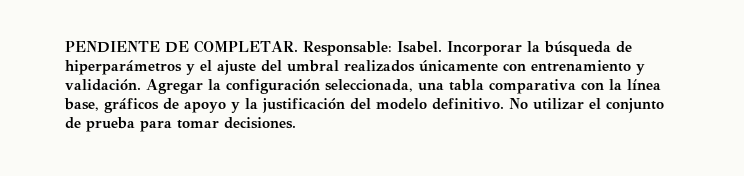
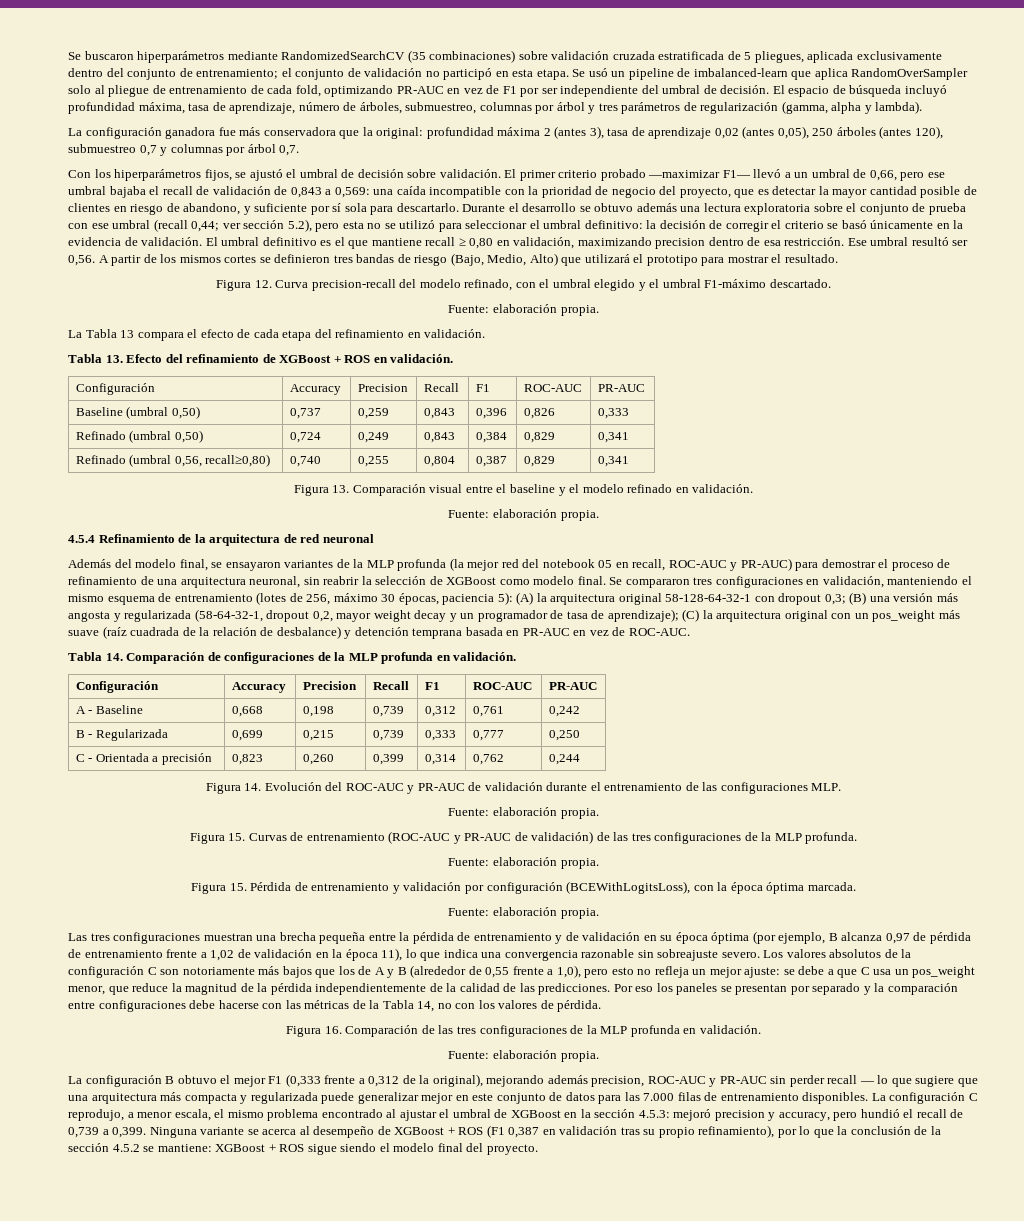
- PENDIENTE DE COMPLETAR. Responsable: Isabel. Incorporar la búsqueda de hiperparámetros y el ajuste del umbral realizados únicamente con entrenamiento y validación. Agregar la configuración seleccionada, una tabla comparativa con la línea base, gráficos de apoyo y la justificación del modelo definitivo. No utilizar el conjunto de prueba para tomar decisiones.
+ Se buscaron hiperparámetros mediante RandomizedSearchCV (35 combinaciones) sobre validación cruzada estratificada de 5 pliegues, aplicada exclusivamente dentro del conjunto de entrenamiento; el conjunto de validación no participó en esta etapa. Se usó un pipeline de imbalanced-learn que aplica RandomOverSampler solo al pliegue de entrenamiento de cada fold, optimizando PR-AUC en vez de F1 por ser independiente del umbral de decisión. El espacio de búsqueda incluyó profundidad máxima, tasa de aprendizaje, número de árboles, submuestreo, columnas por árbol y tres parámetros de regularización (gamma, alpha y lambda).
+ La configuración ganadora fue más conservadora que la original: profundidad máxima 2 (antes 3), tasa de aprendizaje 0,02 (antes 0,05), 250 árboles (antes 120), submuestreo 0,7 y columnas por árbol 0,7.
+ Con los hiperparámetros fijos, se ajustó el umbral de decisión sobre validación. El primer criterio probado —maximizar F1— llevó a un umbral de 0,66, pero ese umbral bajaba el recall de validación de 0,843 a 0,569: una caída incompatible con la prioridad de negocio del proyecto, que es detectar la mayor cantidad posible de clientes en riesgo de abandono, y suficiente por sí sola para descartarlo. Durante el desarrollo se obtuvo además una lectura exploratoria sobre el conjunto de prueba con ese umbral (recall 0,44; ver sección 5.2), pero esta no se utilizó para seleccionar el umbral definitivo: la decisión de corregir el criterio se basó únicamente en la evidencia de validación. El umbral definitivo es el que mantiene recall ≥ 0,80 en validación, maximizando precision dentro de esa restricción. Ese umbral resultó ser 0,56. A partir de los mismos cortes se definieron tres bandas de riesgo (Bajo, Medio, Alto) que utilizará el prototipo para mostrar el resultado.
+ Figura 12. Curva precision-recall del modelo refinado, con el umbral elegido y el umbral F1-máximo descartado.
+ Fuente: elaboración propia.
+ La Tabla 13 compara el efecto de cada etapa del refinamiento en validación.
+ Tabla 13. Efecto del refinamiento de XGBoost + ROS en validación.
+ Configuración | Accuracy | Precision | Recall | F1 | ROC-AUC | PR-AUC
+ Baseline (umbral 0,50) | 0,737 | 0,259 | 0,843 | 0,396 | 0,826 | 0,333
+ Refinado (umbral 0,50) | 0,724 | 0,249 | 0,843 | 0,384 | 0,829 | 0,341
+ Refinado (umbral 0,56, recall≥0,80) | 0,740 | 0,255 | 0,804 | 0,387 | 0,829 | 0,341
+ Figura 13. Comparación visual entre el baseline y el modelo refinado en validación.
+ Fuente: elaboración propia.
+ 4.5.4 Refinamiento de la arquitectura de red neuronal
+ Además del modelo final, se ensayaron variantes de la MLP profunda (la mejor red del notebook 05 en recall, ROC-AUC y PR-AUC) para demostrar el proceso de refinamiento de una arquitectura neuronal, sin reabrir la selección de XGBoost como modelo final. Se compararon tres configuraciones en validación, manteniendo el mismo esquema de entrenamiento (lotes de 256, máximo 30 épocas, paciencia 5): (A) la arquitectura original 58-128-64-32-1 con dropout 0,3; (B) una versión más angosta y regularizada (58-64-32-1, dropout 0,2, mayor weight decay y un programador de tasa de aprendizaje); (C) la arquitectura original con un pos_weight más suave (raíz cuadrada de la relación de desbalance) y detención temprana basada en PR-AUC en vez de ROC-AUC.
+ Tabla 14. Comparación de configuraciones de la MLP profunda en validación.
+ Configuración | Accuracy | Precision | Recall | F1 | ROC-AUC | PR-AUC
+ A - Baseline | 0,668 | 0,198 | 0,739 | 0,312 | 0,761 | 0,242
+ B - Regularizada | 0,699 | 0,215 | 0,739 | 0,333 | 0,777 | 0,250
+ C - Orientada a precisión | 0,823 | 0,260 | 0,399 | 0,314 | 0,762 | 0,244
+ Figura 14. Evolución del ROC-AUC y PR-AUC de validación durante el entrenamiento de las configuraciones MLP.
+ Fuente: elaboración propia.
+ Figura 15. Curvas de entrenamiento (ROC-AUC y PR-AUC de validación) de las tres configuraciones de la MLP profunda.
+ Fuente: elaboración propia.
+ Figura 15. Pérdida de entrenamiento y validación por configuración (BCEWithLogitsLoss), con la época óptima marcada.
+ Fuente: elaboración propia.
+ Las tres configuraciones muestran una brecha pequeña entre la pérdida de entrenamiento y de validación en su época óptima (por ejemplo, B alcanza 0,97 de pérdida de entrenamiento frente a 1,02 de validación en la época 11), lo que indica una convergencia razonable sin sobreajuste severo. Los valores absolutos de la configuración C son notoriamente más bajos que los de A y B (alrededor de 0,55 frente a 1,0), pero esto no refleja un mejor ajuste: se debe a que C usa un pos_weight menor, que reduce la magnitud de la pérdida independientemente de la calidad de las predicciones. Por eso los paneles se presentan por separado y la comparación entre configuraciones debe hacerse con las métricas de la Tabla 14, no con los valores de pérdida.
+ Figura 16. Comparación de las tres configuraciones de la MLP profunda en validación.
+ Fuente: elaboración propia.
+ La configuración B obtuvo el mejor F1 (0,333 frente a 0,312 de la original), mejorando además precision, ROC-AUC y PR-AUC sin perder recall — lo que sugiere que una arquitectura más compacta y regularizada puede generalizar mejor en este conjunto de datos para las 7.000 filas de entrenamiento disponibles. La configuración C reprodujo, a menor escala, el mismo problema encontrado al ajustar el umbral de XGBoost en la sección 4.5.3: mejoró precision y accuracy, pero hundió el recall de 0,739 a 0,399. Ninguna variante se acerca al desempeño de XGBoost + ROS (F1 0,387 en validación tras su propio refinamiento), por lo que la conclusión de la sección 4.5.2 se mantiene: XGBoost + ROS sigue siendo el modelo final del proyecto.

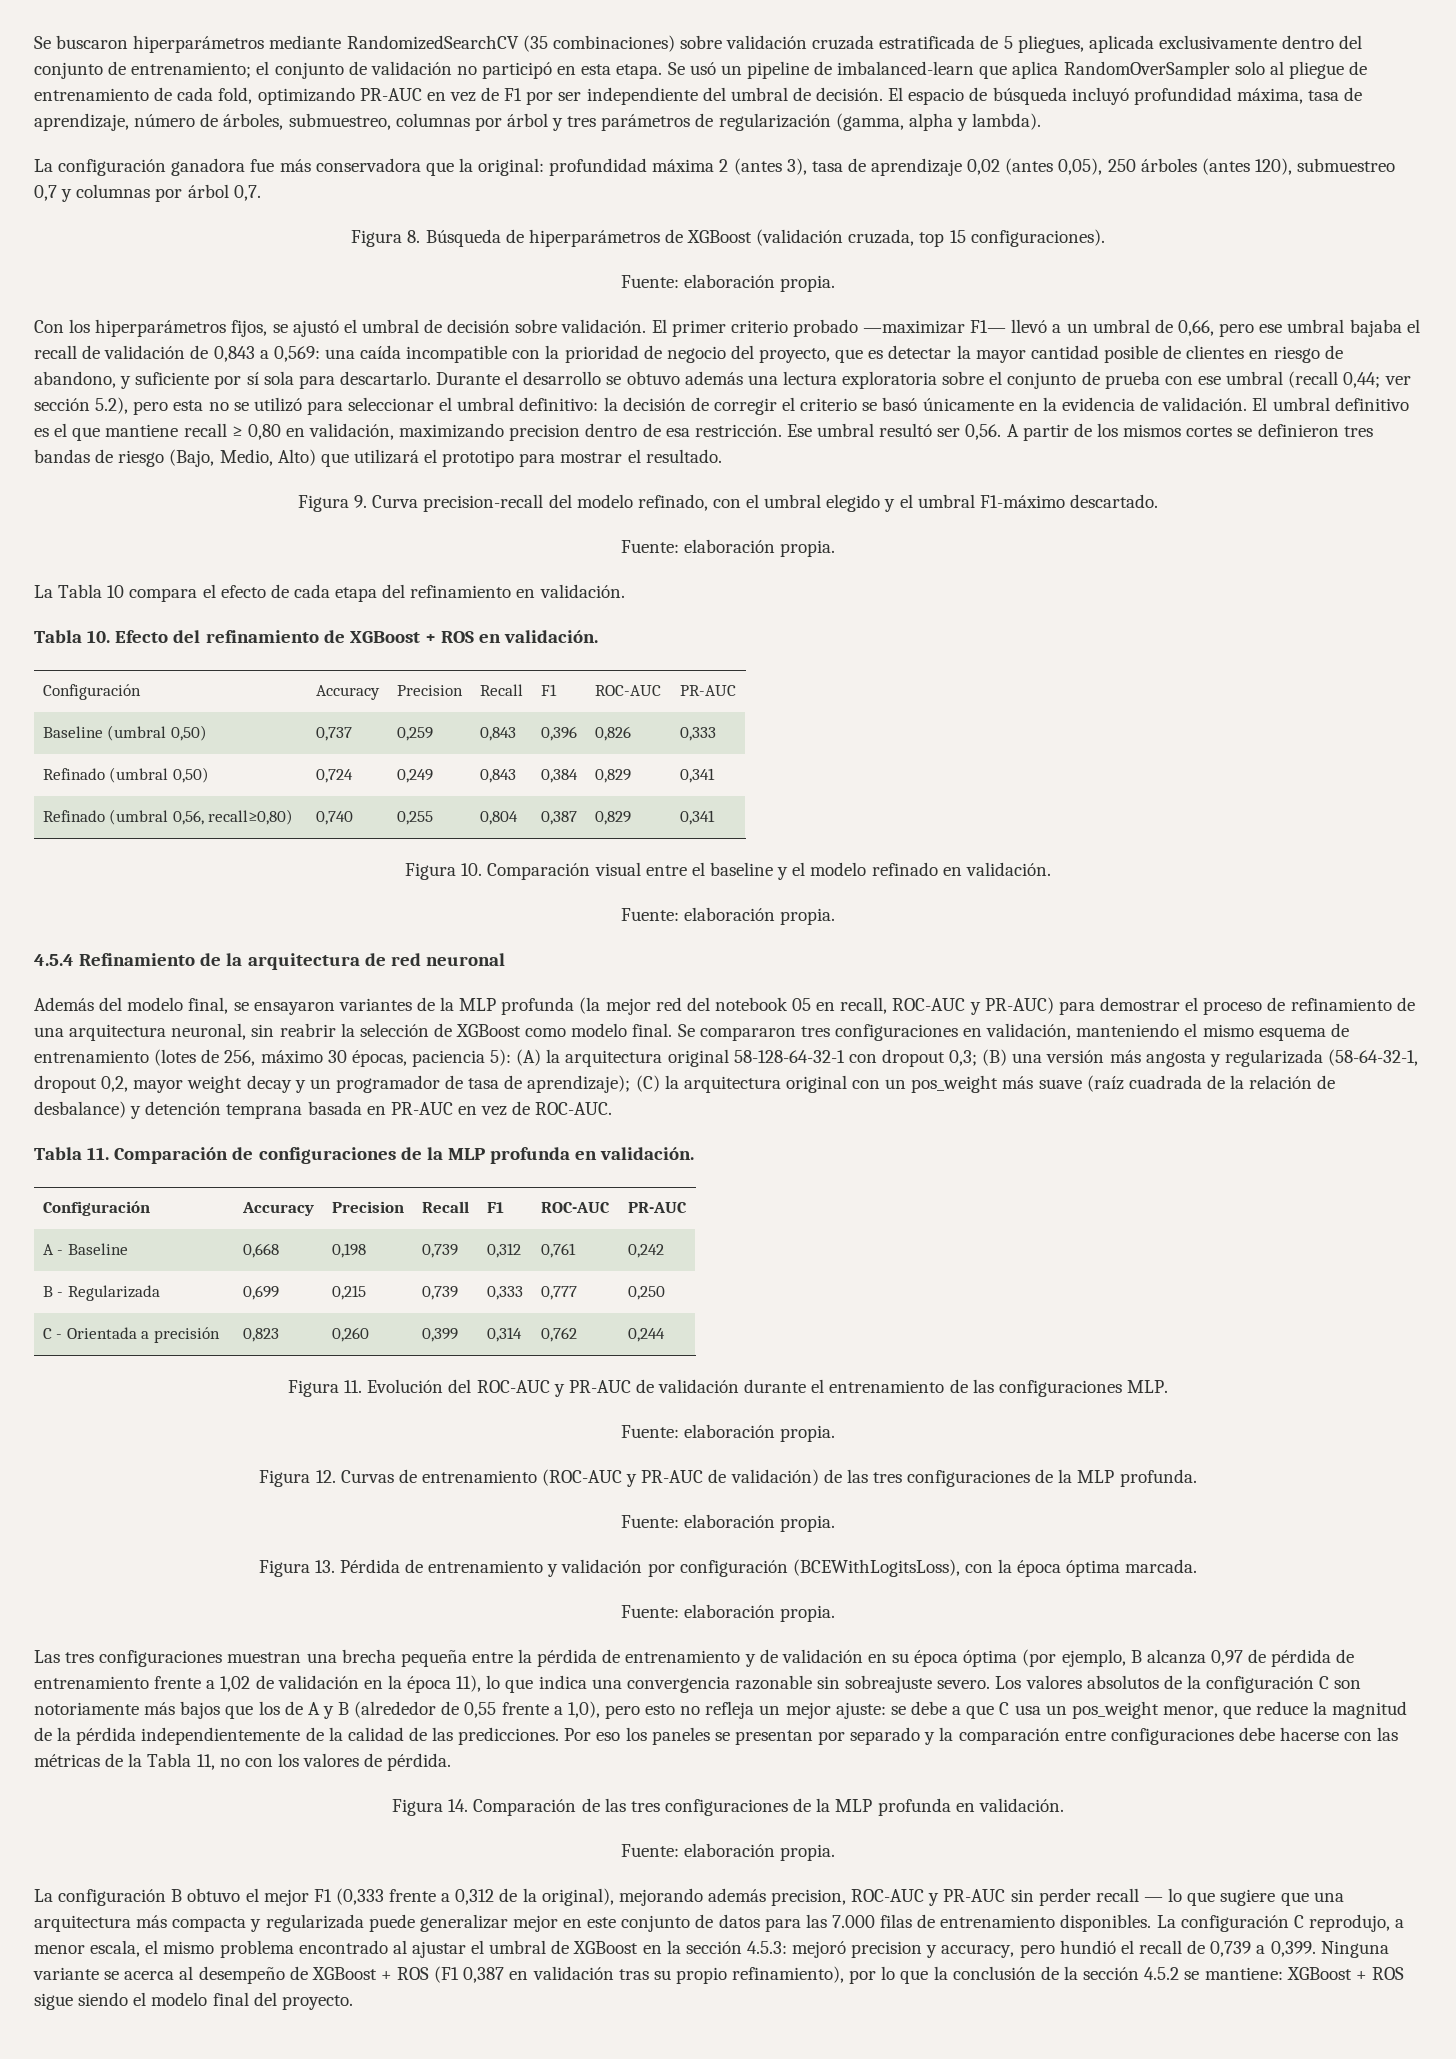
+ Figura 8. Búsqueda de hiperparámetros de XGBoost (validación cruzada, top 15 configuraciones).
+ Fuente: elaboración propia.
- Figura 12. Curva precision-recall del modelo refinado, con el umbral elegido y el umbral F1-máximo descartado.
+ Figura 9. Curva precision-recall del modelo refinado, con el umbral elegido y el umbral F1-máximo descartado.
- La Tabla 13 compara el efecto de cada etapa del refinamiento en validación.
+ La Tabla 10 compara el efecto de cada etapa del refinamiento en validación.
- Tabla 13. Efecto del refinamiento de XGBoost + ROS en validación.
+ Tabla 10. Efecto del refinamiento de XGBoost + ROS en validación.
- Figura 13. Comparación visual entre el baseline y el modelo refinado en validación.
+ Figura 10. Comparación visual entre el baseline y el modelo refinado en validación.
- Tabla 14. Comparación de configuraciones de la MLP profunda en validación.
+ Tabla 11. Comparación de configuraciones de la MLP profunda en validación.
- Figura 14. Evolución del ROC-AUC y PR-AUC de validación durante el entrenamiento de las configuraciones MLP.
+ Figura 11. Evolución del ROC-AUC y PR-AUC de validación durante el entrenamiento de las configuraciones MLP.
- Figura 15. Curvas de entrenamiento (ROC-AUC y PR-AUC de validación) de las tres configuraciones de la MLP profunda.
+ Figura 12. Curvas de entrenamiento (ROC-AUC y PR-AUC de validación) de las tres configuraciones de la MLP profunda.
- Figura 15. Pérdida de entrenamiento y validación por configuración (BCEWithLogitsLoss), con la época óptima marcada.
+ Figura 13. Pérdida de entrenamiento y validación por configuración (BCEWithLogitsLoss), con la época óptima marcada.
- Por eso los paneles se presentan por separado y la comparación entre configuraciones debe hacerse con las métricas de la Tabla 14, no con los valores de pérdida.
+ Por eso los paneles se presentan por separado y la comparación entre configuraciones debe hacerse con las métricas de la Tabla 11, no con los valores de pérdida.
- Figura 16. Comparación de las tres configuraciones de la MLP profunda en validación.
+ Figura 14. Comparación de las tres configuraciones de la MLP profunda en validación.

